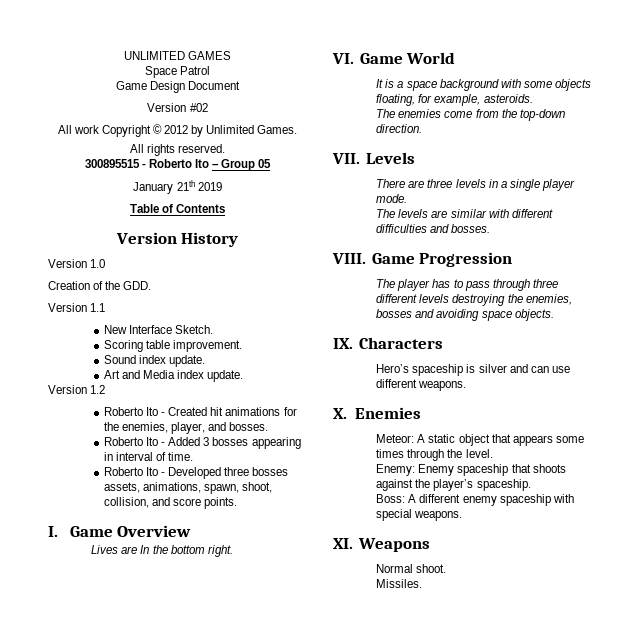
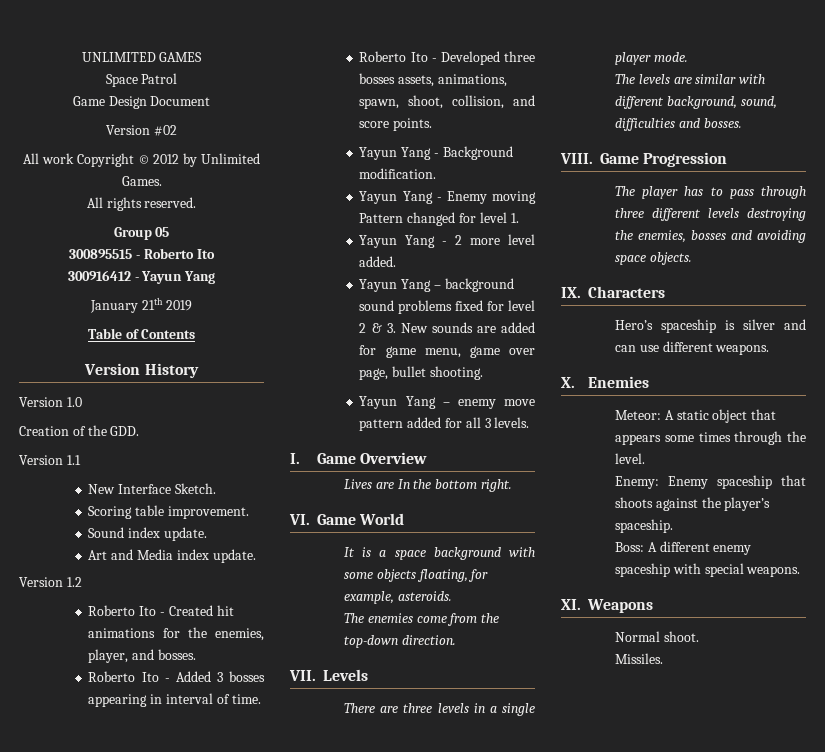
+ Group 05
- 300895515 - Roberto Ito – Group 05
+ 300895515 - Roberto Ito
+ 300916412 - Yayun Yang
+ Yayun Yang - Background modification.
+ Yayun Yang - Enemy moving Pattern changed for level 1.
+ Yayun Yang - 2 more level added.
+ Yayun Yang – background sound problems fixed for level 2 & 3. New sounds are added for game menu, game over page, bullet shooting.
+ Yayun Yang – enemy move pattern added for all 3 levels.
- The levels are similar with different difficulties and bosses.
+ The levels are similar with different background, sound, difficulties and bosses.

